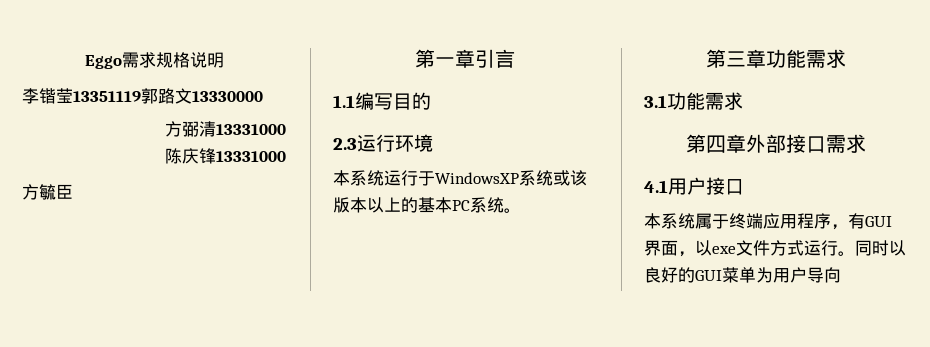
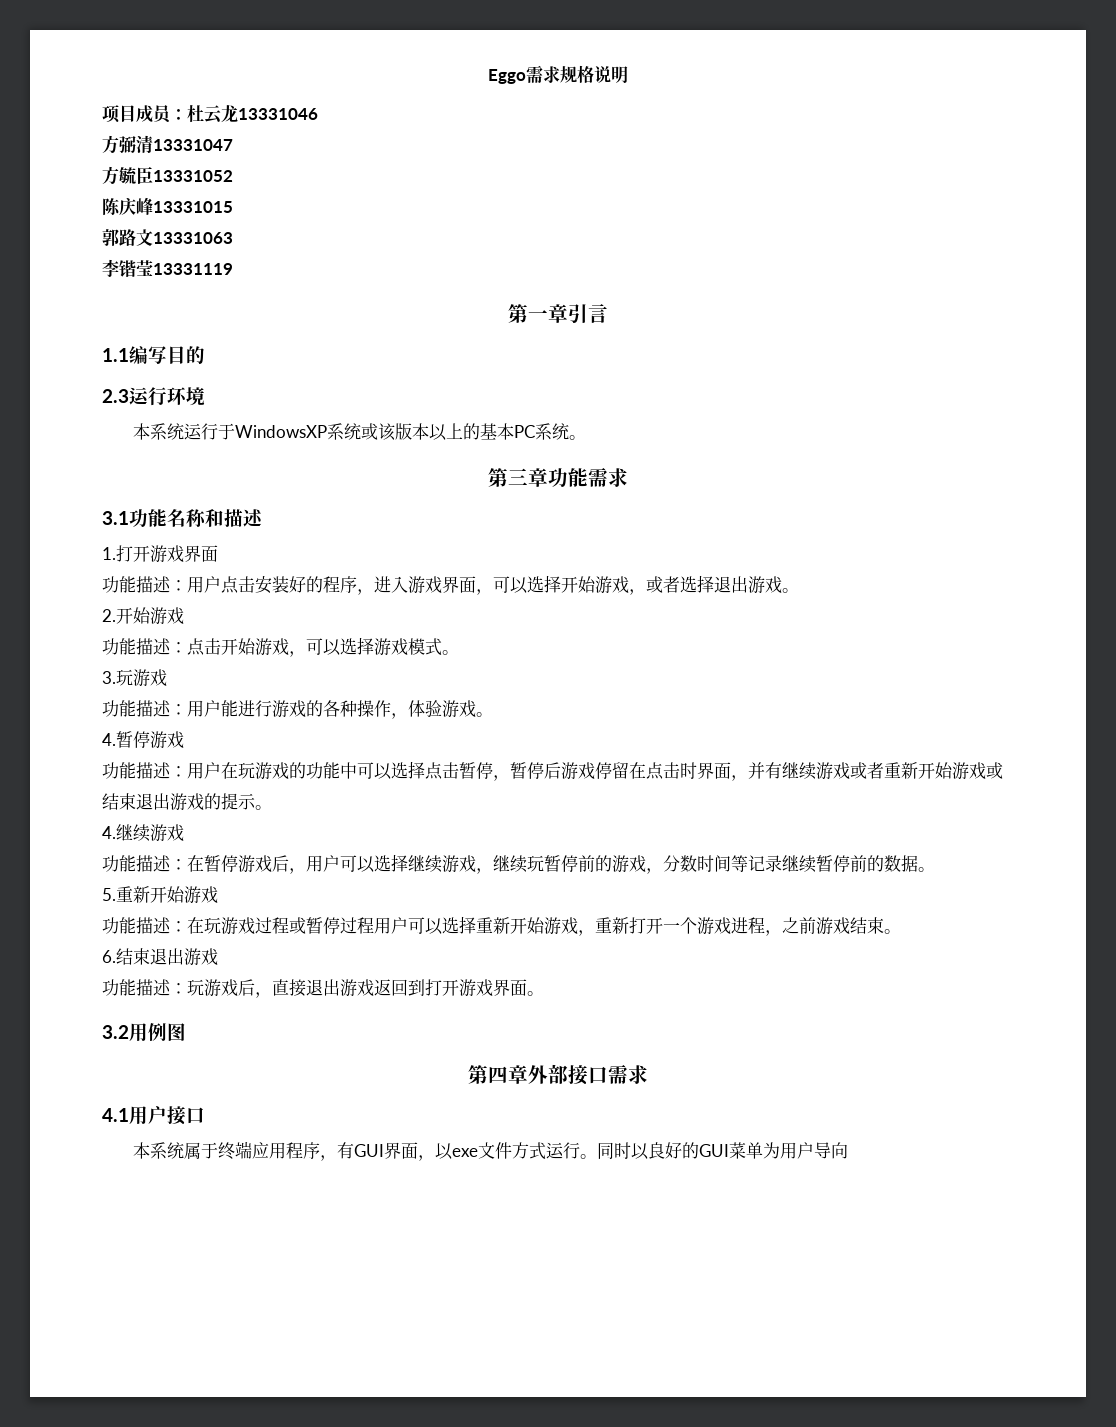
- 李锴莹13351119郭路文13330000
- 方弼清13331000
- 陈庆锋13331000
- 方毓臣
+ 项目成员：杜云龙13331046
+ 方弼清13331047
+ 方毓臣13331052
+ 陈庆峰13331015
+ 郭路文13331063
+ 李锴莹13331119
- 3.1功能需求
+ 3.1功能名称和描述
+ 1.打开游戏界面
+ 功能描述：用户点击安装好的程序，进入游戏界面，可以选择开始游戏，或者选择退出游戏。
+ 2.开始游戏
+ 功能描述：点击开始游戏，可以选择游戏模式。
+ 3.玩游戏
+ 功能描述：用户能进行游戏的各种操作，体验游戏。
+ 4.暂停游戏
+ 功能描述：用户在玩游戏的功能中可以选择点击暂停，暂停后游戏停留在点击时界面，并有继续游戏或者重新开始游戏或结束退出游戏的提示。
+ 4.继续游戏
+ 功能描述：在暂停游戏后，用户可以选择继续游戏，继续玩暂停前的游戏，分数时间等记录继续暂停前的数据。
+ 5.重新开始游戏
+ 功能描述：在玩游戏过程或暂停过程用户可以选择重新开始游戏，重新打开一个游戏进程，之前游戏结束。
+ 6.结束退出游戏
+ 功能描述：玩游戏后，直接退出游戏返回到打开游戏界面。
+ 3.2用例图

